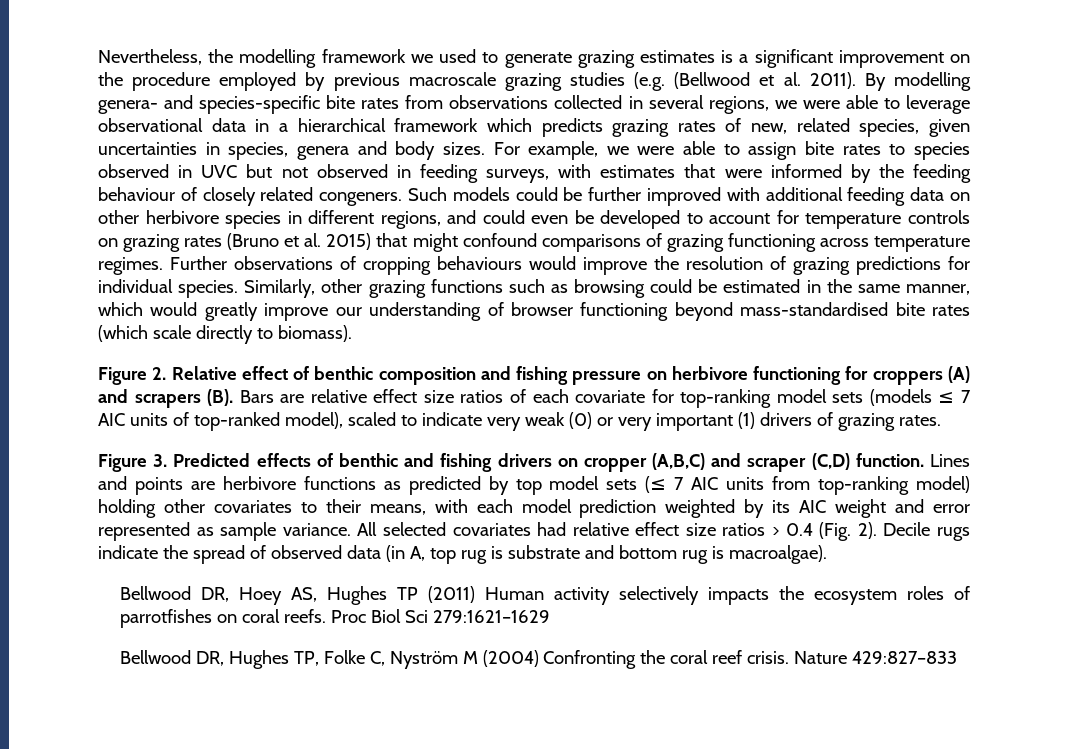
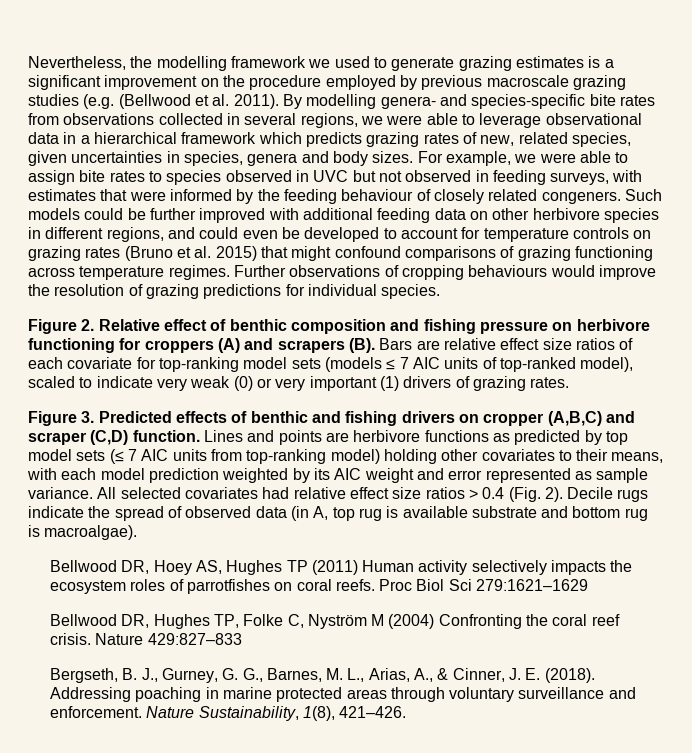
- Similarly, other grazing functions such as browsing could be estimated in the same manner, which would greatly improve our understanding of browser functioning beyond mass-standardised bite rates (which scale directly to biomass).
- Decile rugs indicate the spread of observed data (in A, top rug is substrate and bottom rug is macroalgae).
+ Decile rugs indicate the spread of observed data (in A, top rug is available substrate and bottom rug is macroalgae).
+ Bergseth, B. J., Gurney, G. G., Barnes, M. L., Arias, A., & Cinner, J. E. (2018). Addressing poaching in marine protected areas through voluntary surveillance and enforcement. Nature Sustainability, 1(8), 421–426.

